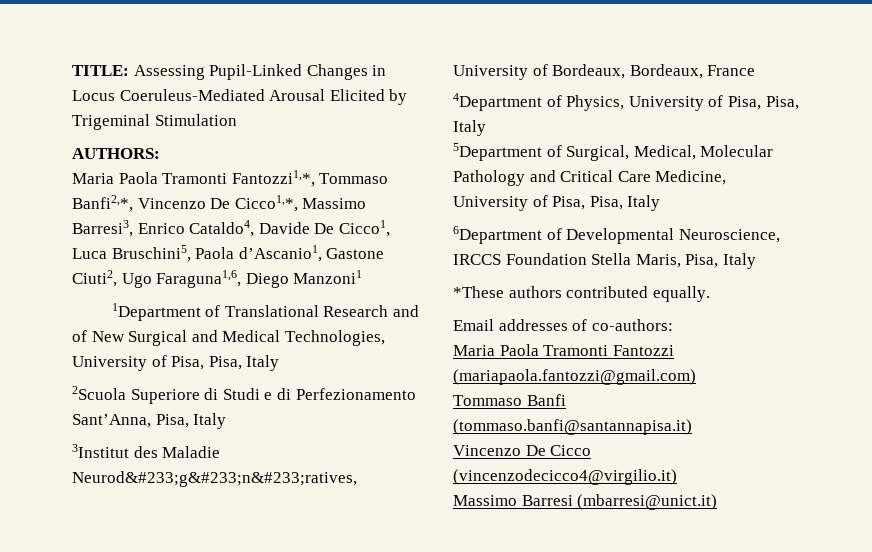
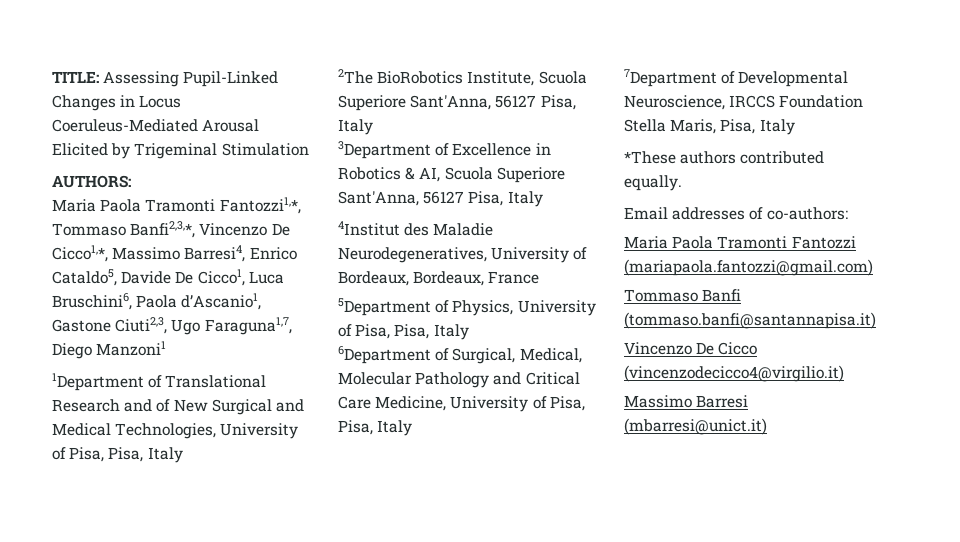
- Maria Paola Tramonti Fantozzi1,*, Tommaso Banfi2,*, Vincenzo De Cicco1,*, Massimo Barresi3, Enrico Cataldo4, Davide De Cicco1, Luca Bruschini5, Paola d’Ascanio1, Gastone Ciuti2, Ugo Faraguna1,6, Diego Manzoni1
+ Maria Paola Tramonti Fantozzi1,*, Tommaso Banfi2,3,*, Vincenzo De Cicco1,*, Massimo Barresi4, Enrico Cataldo5, Davide De Cicco1, Luca Bruschini6, Paola d’Ascanio1, Gastone Ciuti2,3, Ugo Faraguna1,7, Diego Manzoni1
- 2Scuola Superiore di Studi e di Perfezionamento Sant’Anna, Pisa, Italy
- 3Institut des Maladie Neurod&#233;g&#233;n&#233;ratives, University of Bordeaux, Bordeaux, France
+ 2The BioRobotics Institute, Scuola Superiore Sant'Anna, 56127 Pisa, Italy
+ 3Department of Excellence in Robotics & AI, Scuola Superiore Sant'Anna, 56127 Pisa, Italy
+ 4Institut des Maladie Neurodegeneratives, University of Bordeaux, Bordeaux, France
- 4Department of Physics, University of Pisa, Pisa, Italy
+ 5Department of Physics, University of Pisa, Pisa, Italy
- 5Department of Surgical, Medical, Molecular Pathology and Critical Care Medicine, University of Pisa, Pisa, Italy
+ 6Department of Surgical, Medical, Molecular Pathology and Critical Care Medicine, University of Pisa, Pisa, Italy
- 6Department of Developmental Neuroscience, IRCCS Foundation Stella Maris, Pisa, Italy
+ 7Department of Developmental Neuroscience, IRCCS Foundation Stella Maris, Pisa, Italy

